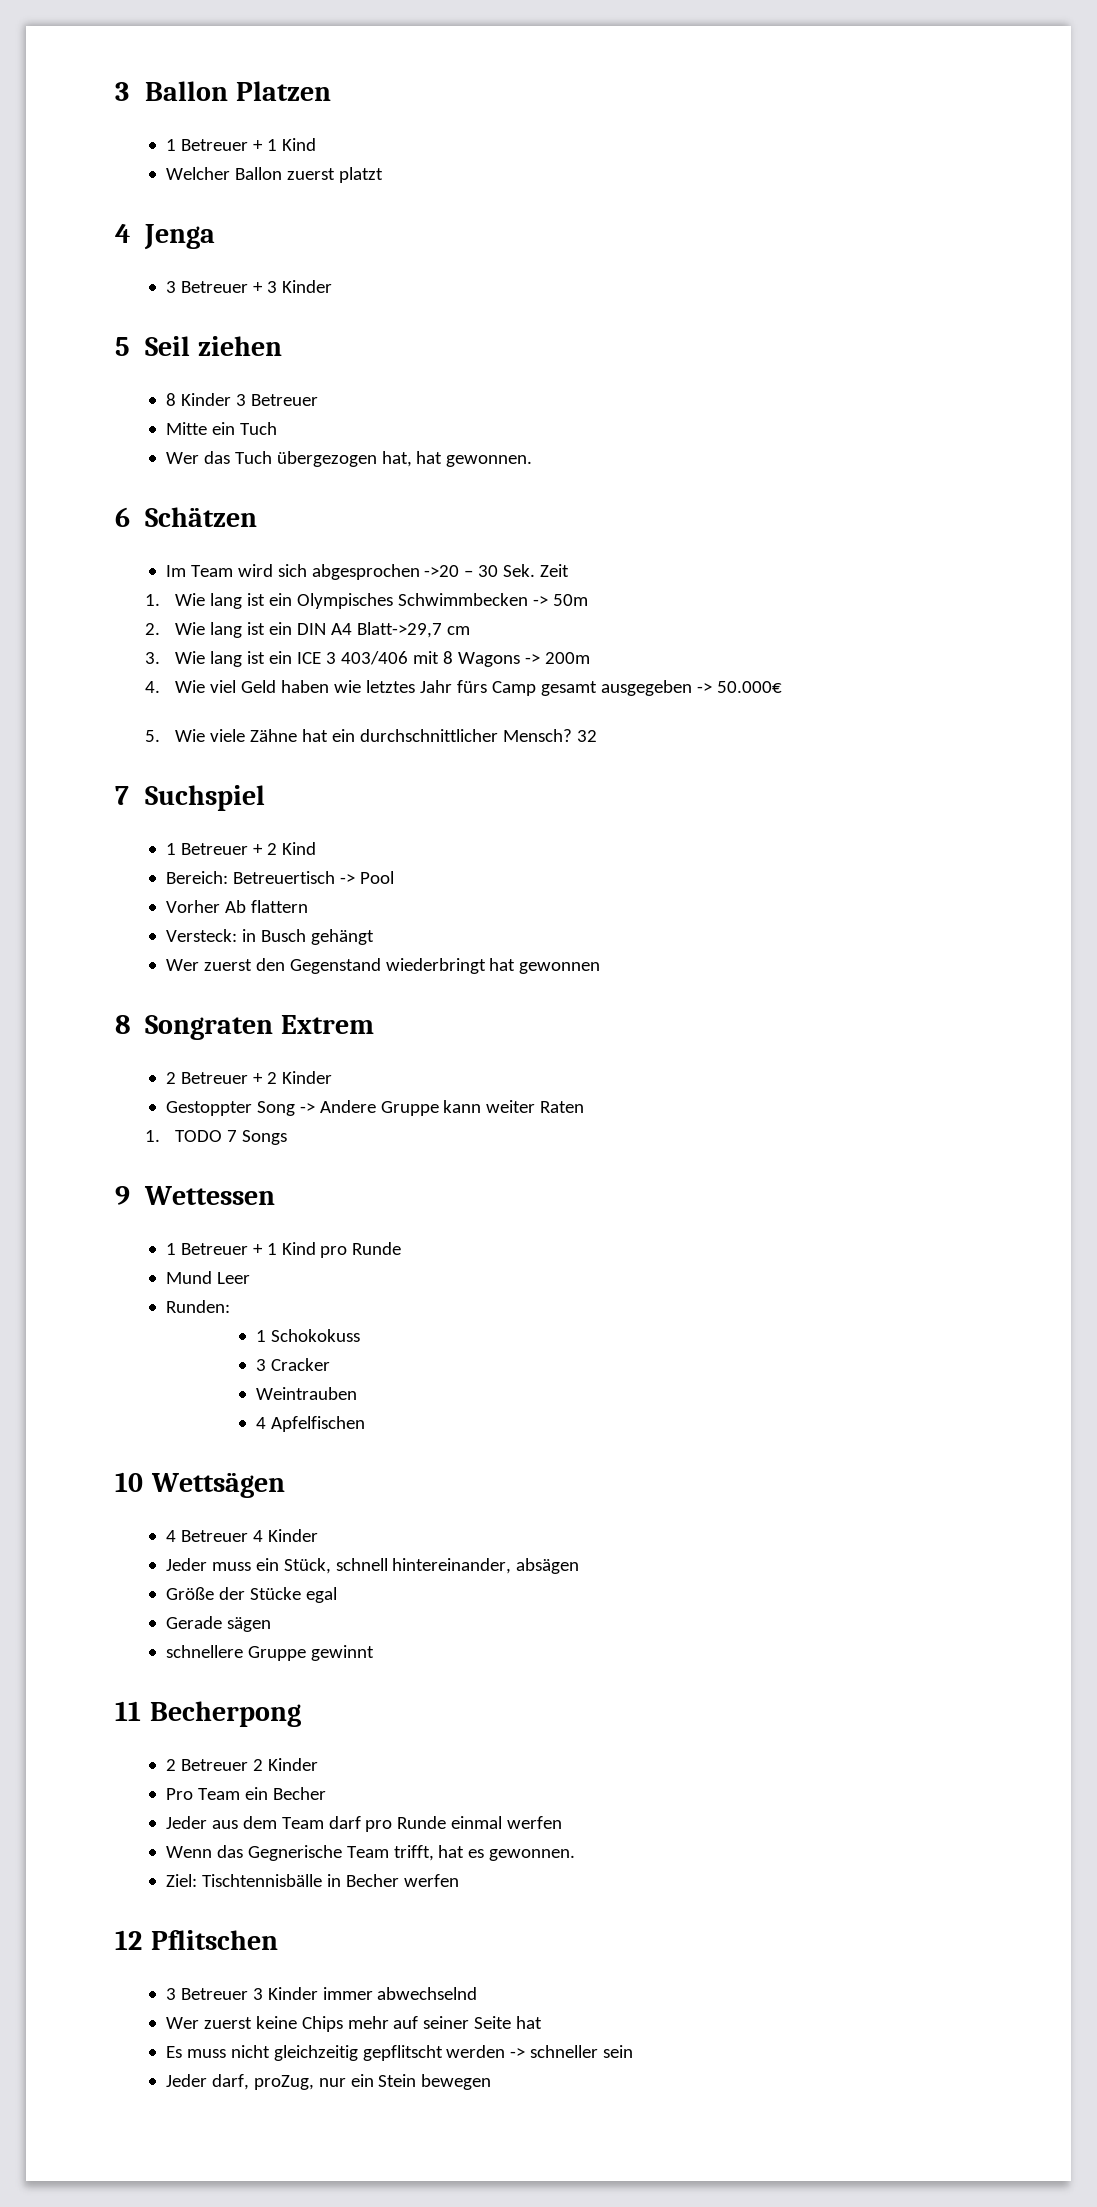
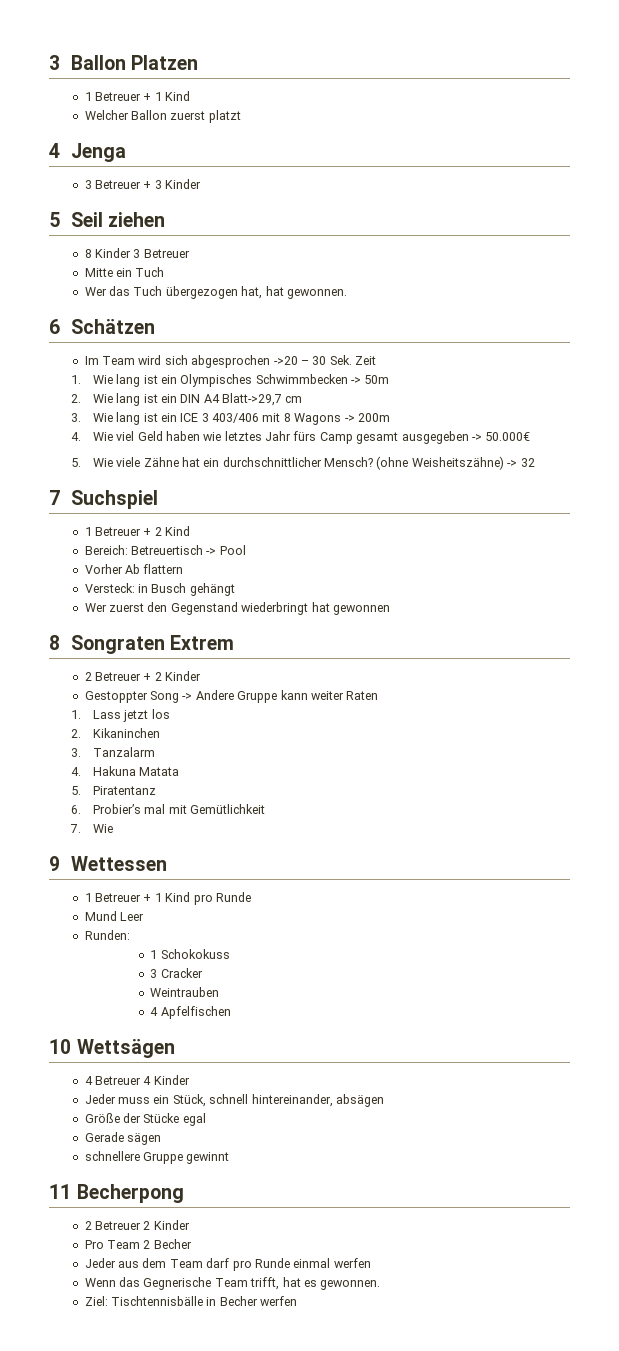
- 32
+ (ohne Weisheitszähne) -> 32
- 1. TODO 7 Songs
+ 1. Lass jetzt los
+ 2. Kikaninchen
+ 3. Tanzalarm
+ 4. Hakuna Matata
+ 5. Piratentanz
+ 6. Probier’s mal mit Gemütlichkeit
+ 7. Wie
- Pro Team ein Becher
+ Pro Team 2 Becher
- 12 Pflitschen
- 3 Betreuer 3 Kinder immer abwechselnd
- Wer zuerst keine Chips mehr auf seiner Seite hat
- Es muss nicht gleichzeitig gepflitscht werden -> schneller sein
- Jeder darf, proZug, nur ein Stein bewegen

